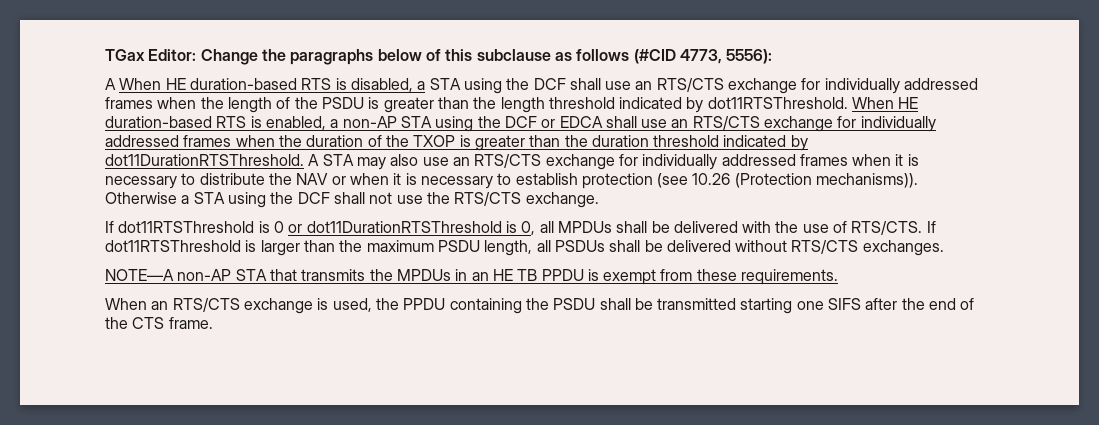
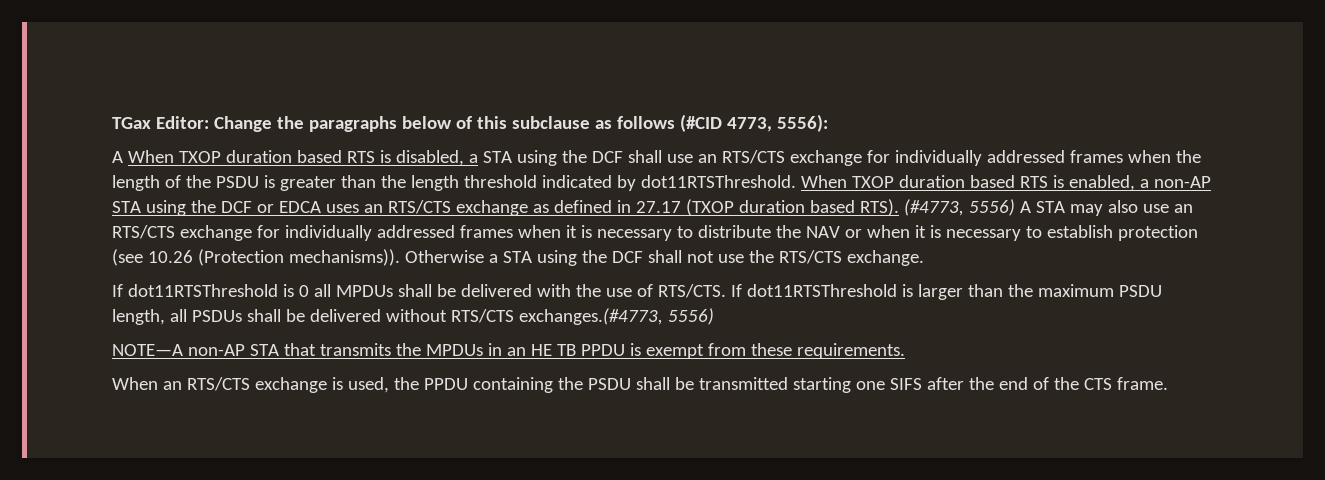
- A When HE duration-based RTS is disabled, a STA using the DCF shall use an RTS/CTS exchange for individually addressed frames when the length of the PSDU is greater than the length threshold indicated by dot11RTSThreshold.
+ A When TXOP duration based RTS is disabled, a STA using the DCF shall use an RTS/CTS exchange for individually addressed frames when the length of the PSDU is greater than the length threshold indicated by dot11RTSThreshold.
- When HE duration-based RTS is enabled, a non-AP STA using the DCF or EDCA shall use an RTS/CTS exchange for individually addressed frames when the duration of the TXOP is greater than the duration threshold indicated by dot11DurationRTSThreshold. A STA may also use an RTS/CTS exchange for individually addressed frames when it is necessary to distribute the NAV or when it is necessary to establish protection (see 10.26 (Protection mechanisms)).
+ When TXOP duration based RTS is enabled, a non-AP STA using the DCF or EDCA uses an RTS/CTS exchange as defined in 27.17 (TXOP duration based RTS). (#4773, 5556) A STA may also use an RTS/CTS exchange for individually addressed frames when it is necessary to distribute the NAV or when it is necessary to establish protection (see 10.26 (Protection mechanisms)).
- If dot11RTSThreshold is 0 or dot11DurationRTSThreshold is 0, all MPDUs shall be delivered with the use of RTS/CTS.
+ If dot11RTSThreshold is 0 all MPDUs shall be delivered with the use of RTS/CTS.
- If dot11RTSThreshold is larger than the maximum PSDU length, all PSDUs shall be delivered without RTS/CTS exchanges.
+ If dot11RTSThreshold is larger than the maximum PSDU length, all PSDUs shall be delivered without RTS/CTS exchanges.(#4773, 5556)

